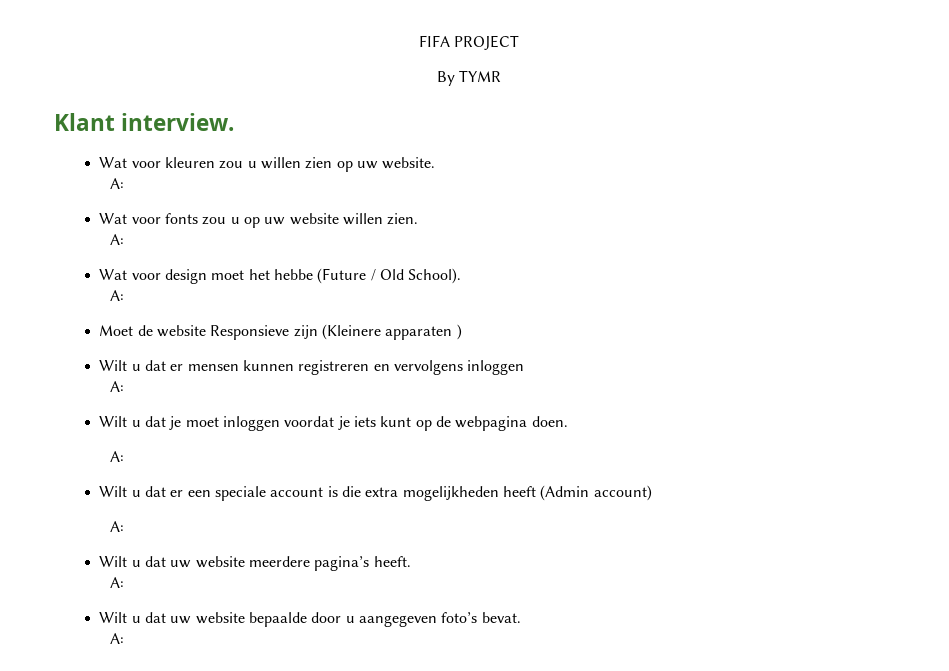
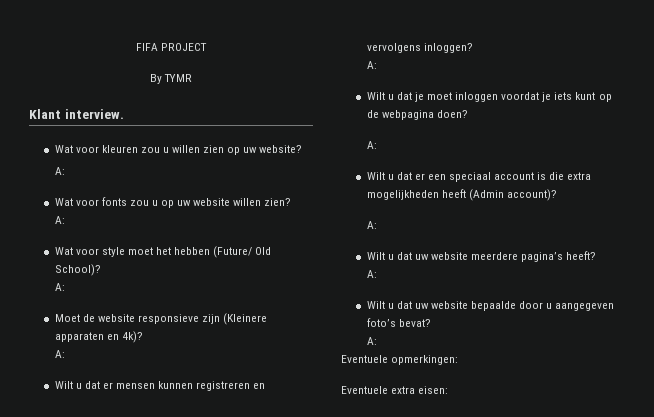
- Wat voor kleuren zou u willen zien op uw website.
+ Wat voor kleuren zou u willen zien op uw website?
- Wat voor fonts zou u op uw website willen zien.
+ Wat voor fonts zou u op uw website willen zien?
  A:
- Wat voor design moet het hebbe (Future / Old School).
+ Wat voor style moet het hebben (Future/ Old School)?
- Moet de website Responsieve zijn (Kleinere apparaten )
+ Moet de website responsieve zijn (Kleinere apparaten en 4k)?
+ A:
- Wilt u dat er mensen kunnen registreren en vervolgens inloggen
+ Wilt u dat er mensen kunnen registreren en vervolgens inloggen?
- Wilt u dat je moet inloggen voordat je iets kunt op de webpagina doen.
+ Wilt u dat je moet inloggen voordat je iets kunt op de webpagina doen?
- Wilt u dat er een speciale account is die extra mogelijkheden heeft (Admin account)
+ Wilt u dat er een speciaal account is die extra mogelijkheden heeft (Admin account)?
- Wilt u dat uw website meerdere pagina’s heeft.
+ Wilt u dat uw website meerdere pagina’s heeft?
- Wilt u dat uw website bepaalde door u aangegeven foto’s bevat.
+ Wilt u dat uw website bepaalde door u aangegeven foto’s bevat?
  A:
+ Eventuele opmerkingen:
+ Eventuele extra eisen:

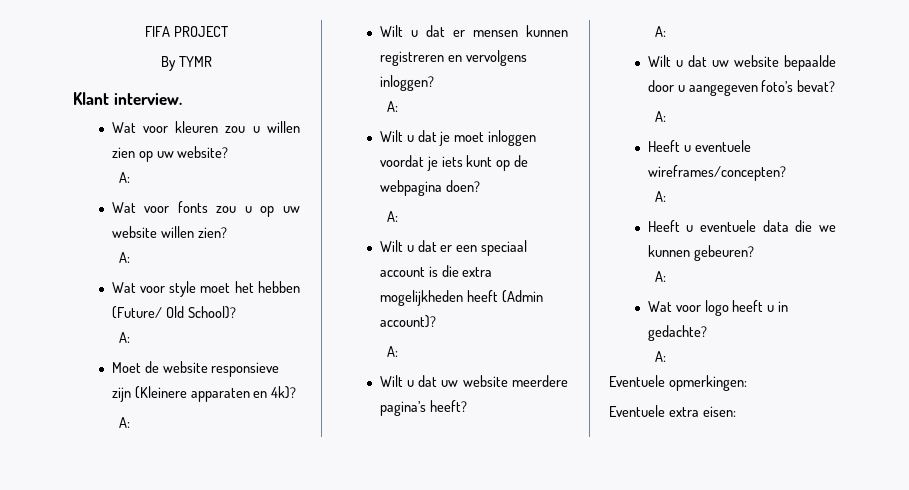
+ Heeft u eventuele wireframes/concepten?
+ A:
+ Heeft u eventuele data die we kunnen gebeuren?
+ A:
+ Wat voor logo heeft u in gedachte?
+ A:

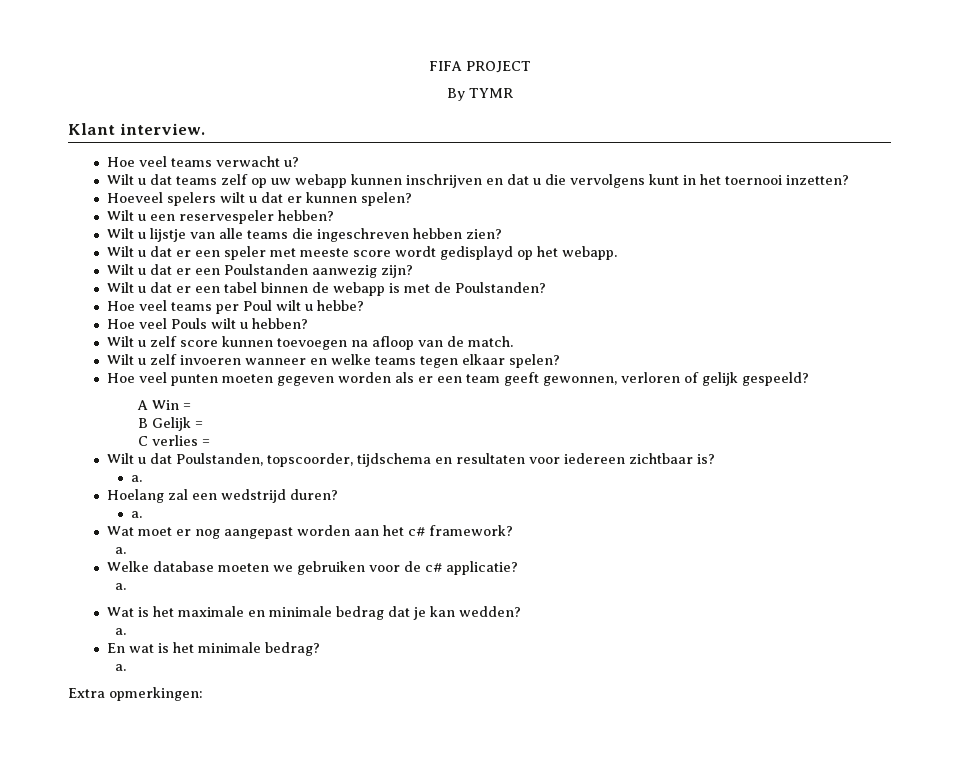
- Wat voor kleuren zou u willen zien op uw website?
- A:
- Wat voor fonts zou u op uw website willen zien?
- A:
- Wat voor style moet het hebben (Future/ Old School)?
- A:
- Moet de website responsieve zijn (Kleinere apparaten en 4k)?
- A:
- Wilt u dat er mensen kunnen registreren en vervolgens inloggen?
- A:
- Wilt u dat je moet inloggen voordat je iets kunt op de webpagina doen?
- A:
- Wilt u dat er een speciaal account is die extra mogelijkheden heeft (Admin account)?
- A:
- Wilt u dat uw website meerdere pagina’s heeft?
- A:
- Wilt u dat uw website bepaalde door u aangegeven foto’s bevat?
- A:
- Heeft u eventuele wireframes/concepten?
- A:
- Heeft u eventuele data die we kunnen gebeuren?
- A:
- Wat voor logo heeft u in gedachte?
- A:
- Eventuele opmerkingen:
- Eventuele extra eisen:
+ Hoe veel teams verwacht u?
+ Wilt u dat teams zelf op uw webapp kunnen inschrijven en dat u die vervolgens kunt in het toernooi inzetten?
+ Hoeveel spelers wilt u dat er kunnen spelen?
+ Wilt u een reservespeler hebben?
+ Wilt u lijstje van alle teams die ingeschreven hebben zien?
+ Wilt u dat er een speler met meeste score wordt gedisplayd op het webapp.
+ Wilt u dat er een Poulstanden aanwezig zijn?
+ Wilt u dat er een tabel binnen de webapp is met de Poulstanden?
+ Hoe veel teams per Poul wilt u hebbe?
+ Hoe veel Pouls wilt u hebben?
+ Wilt u zelf score kunnen toevoegen na afloop van de match.
+ Wilt u zelf invoeren wanneer en welke teams tegen elkaar spelen?
+ Hoe veel punten moeten gegeven worden als er een team geeft gewonnen, verloren of gelijk gespeeld?
+ A Win =
+ B Gelijk =
+ C verlies =
+ Wilt u dat Poulstanden, topscoorder, tijdschema en resultaten voor iedereen zichtbaar is?
+ a.
+ Hoelang zal een wedstrijd duren?
+ a.
+ Wat moet er nog aangepast worden aan het c# framework?
+ a.
+ Welke database moeten we gebruiken voor de c# applicatie?
+ a.
+ Wat is het maximale en minimale bedrag dat je kan wedden?
+ a.
+ En wat is het minimale bedrag?
+ a.
+ Extra opmerkingen:

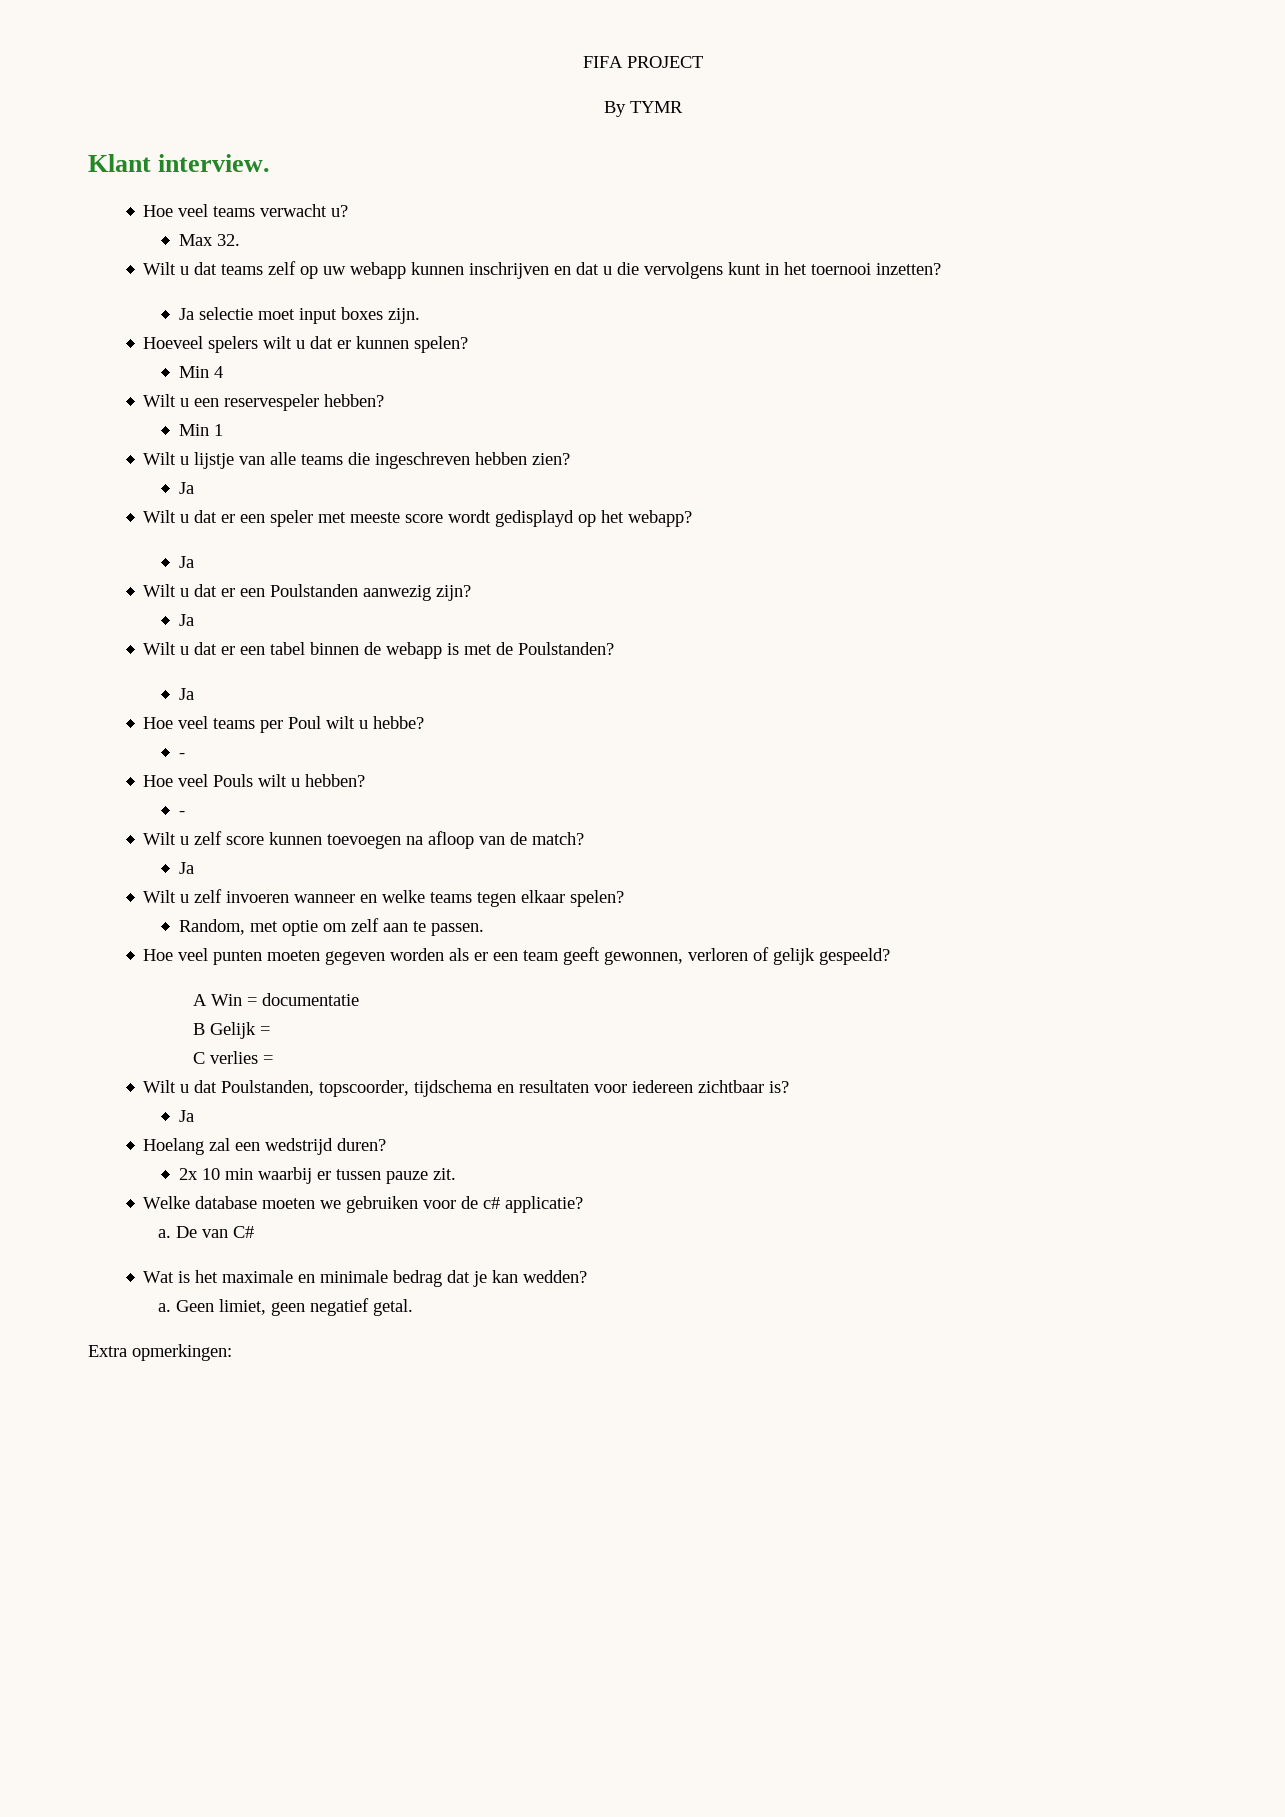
+ Max 32.
+ Ja selectie moet input boxes zijn.
+ Min 4
+ Min 1
  Wilt u lijstje van alle teams die ingeschreven hebben zien?
+ Ja
- Wilt u dat er een speler met meeste score wordt gedisplayd op het webapp.
+ Wilt u dat er een speler met meeste score wordt gedisplayd op het webapp?
+ Ja
  Wilt u dat er een Poulstanden aanwezig zijn?
+ Ja
  Wilt u dat er een tabel binnen de webapp is met de Poulstanden?
+ Ja
  Hoe veel teams per Poul wilt u hebbe?
+ -
  Hoe veel Pouls wilt u hebben?
+ -
- Wilt u zelf score kunnen toevoegen na afloop van de match.
+ Wilt u zelf score kunnen toevoegen na afloop van de match?
+ Ja
+ Random, met optie om zelf aan te passen.
- A Win =
+ A Win = documentatie
  Wilt u dat Poulstanden, topscoorder, tijdschema en resultaten voor iedereen zichtbaar is?
- a.
+ Ja
  Hoelang zal een wedstrijd duren?
- a.
- Wat moet er nog aangepast worden aan het c# framework?
- a.
+ 2x 10 min waarbij er tussen pauze zit.
+ De van C#
  Wat is het maximale en minimale bedrag dat je kan wedden?
- a.
- En wat is het minimale bedrag?
- a.
+ a. Geen limiet, geen negatief getal.

